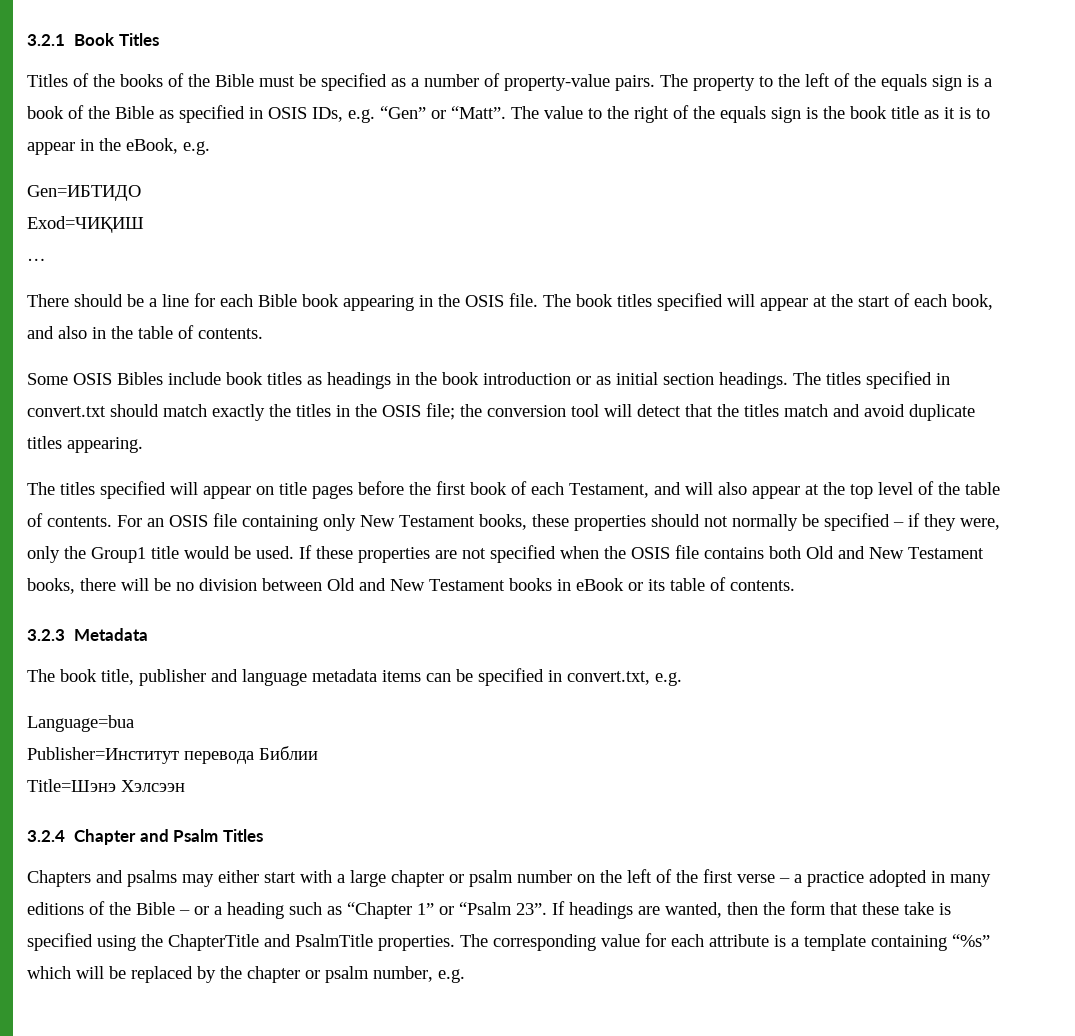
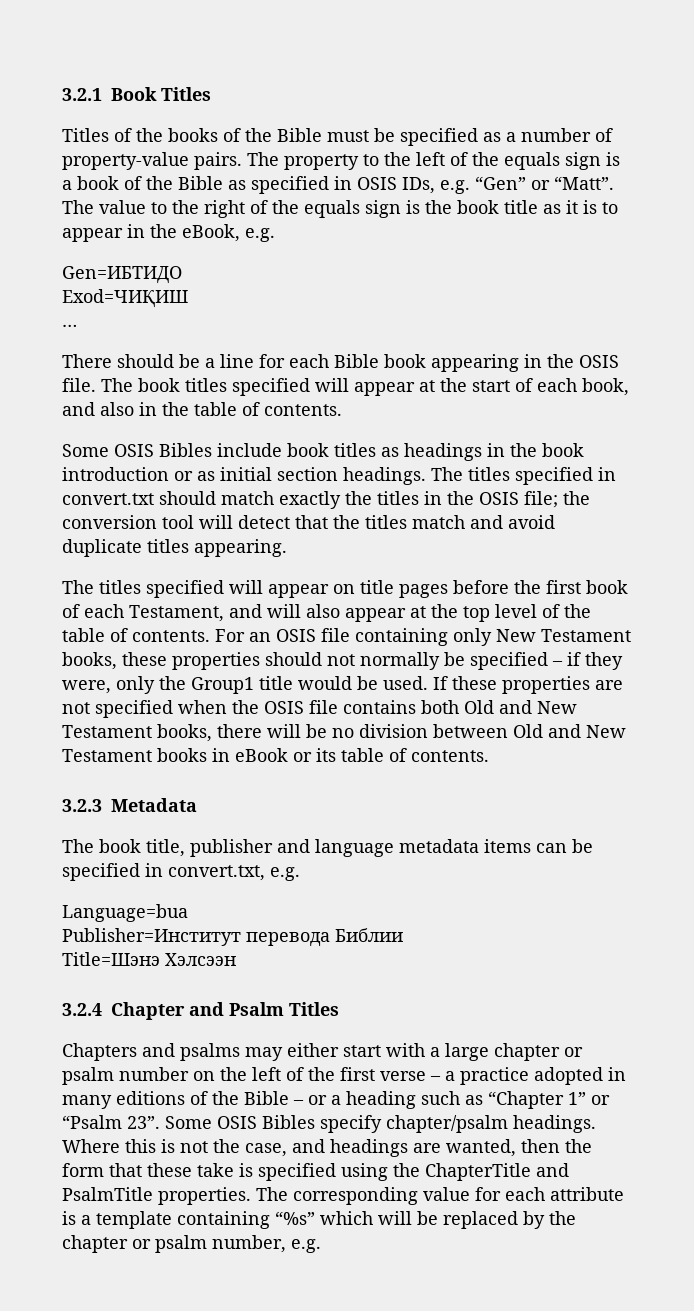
- If headings are wanted, then the form that these take is specified using the ChapterTitle and PsalmTitle properties.
+ Some OSIS Bibles specify chapter/psalm headings. Where this is not the case, and headings are wanted, then the form that these take is specified using the ChapterTitle and PsalmTitle properties.

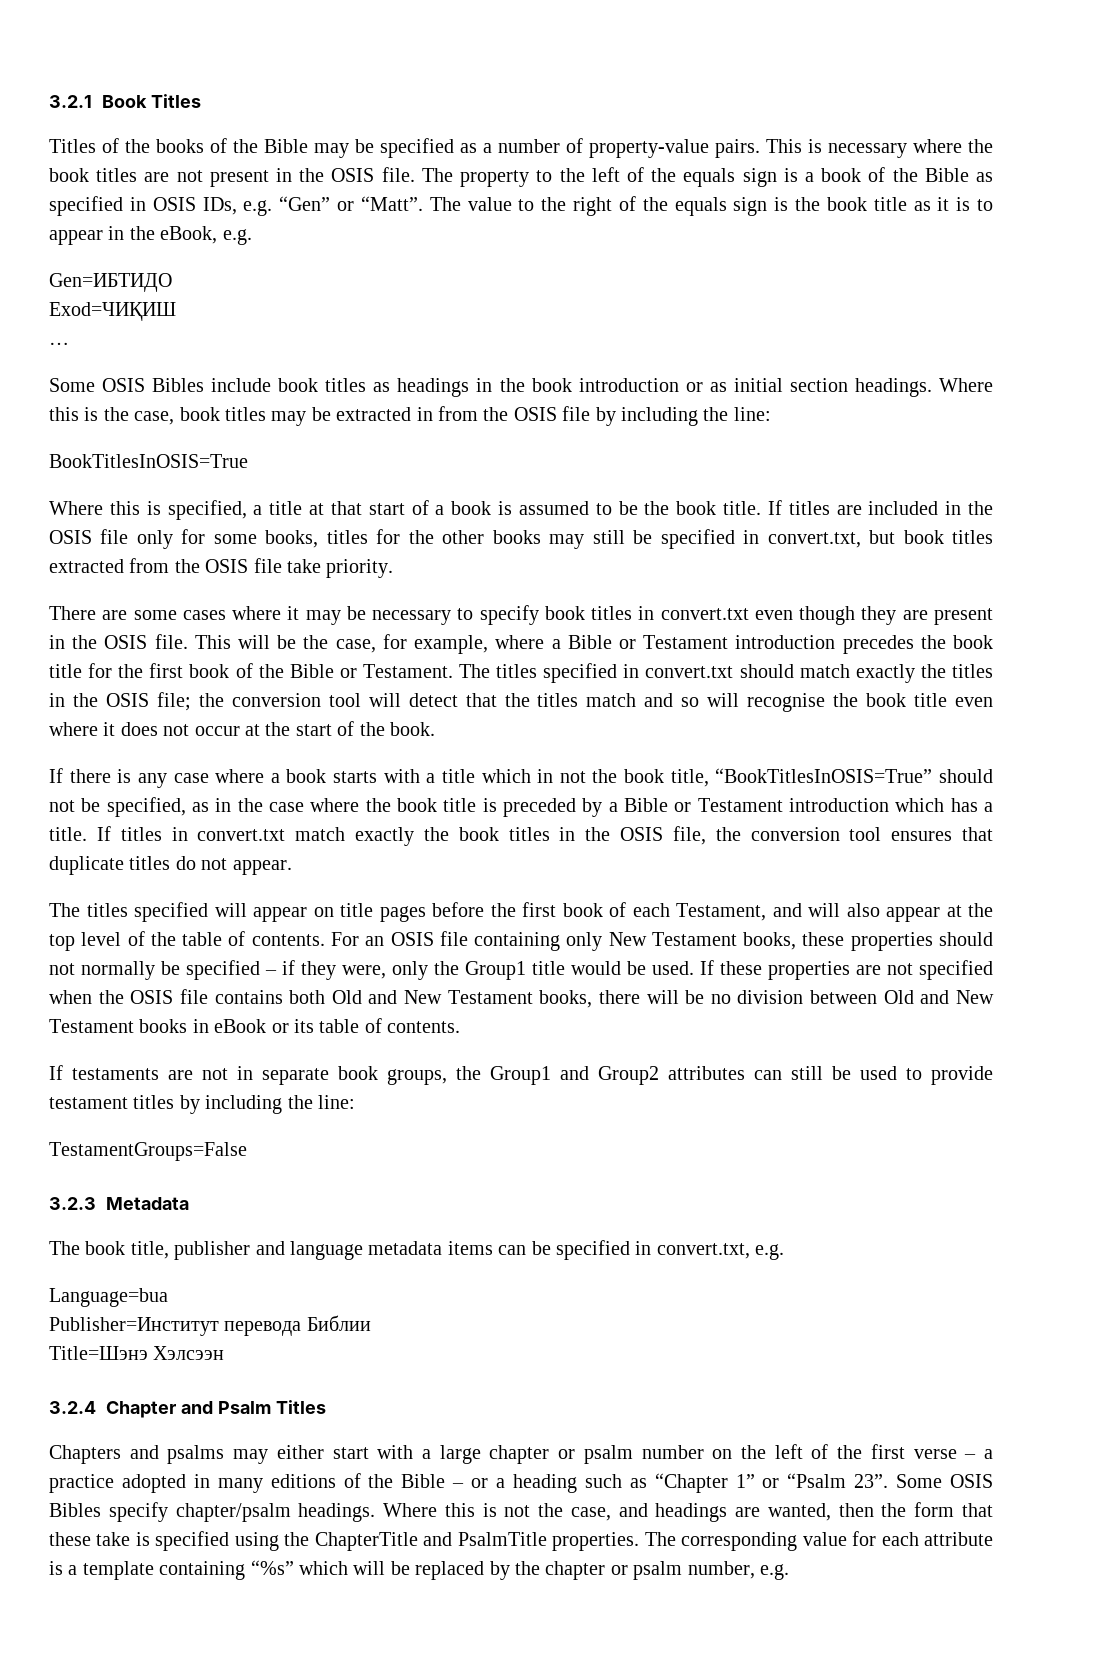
- Titles of the books of the Bible must be specified as a number of property-value pairs.
+ Titles of the books of the Bible may be specified as a number of property-value pairs.
+ This is necessary where the book titles are not present in the OSIS file.
- There should be a line for each Bible book appearing in the OSIS file. The book titles specified will appear at the start of each book, and also in the table of contents.
+ Where this is the case, book titles may be extracted in from the OSIS file by including the line:
+ BookTitlesInOSIS=True
+ Where this is specified, a title at that start of a book is assumed to be the book title. If titles are included in the OSIS file only for some books, titles for the other books may still be specified in convert.txt, but book titles extracted from the OSIS file take priority.
+ There are some cases where it may be necessary to specify book titles in convert.txt even though they are present in the OSIS file. This will be the case, for example, where a Bible or Testament introduction precedes the book title for the first book of the Bible or Testament.
- The titles specified in convert.txt should match exactly the titles in the OSIS file; the conversion tool will detect that the titles match and avoid duplicate titles appearing.
+ The titles specified in convert.txt should match exactly the titles in the OSIS file; the conversion tool will detect that the titles match and so will recognise the book title even where it does not occur at the start of the book.
+ If there is any case where a book starts with a title which in not the book title, “BookTitlesInOSIS=True” should not be specified, as in the case where the book title is preceded by a Bible or Testament introduction which has a title. If titles in convert.txt match exactly the book titles in the OSIS file, the conversion tool ensures that duplicate titles do not appear.
+ If testaments are not in separate book groups, the Group1 and Group2 attributes can still be used to provide testament titles by including the line:
+ TestamentGroups=False

